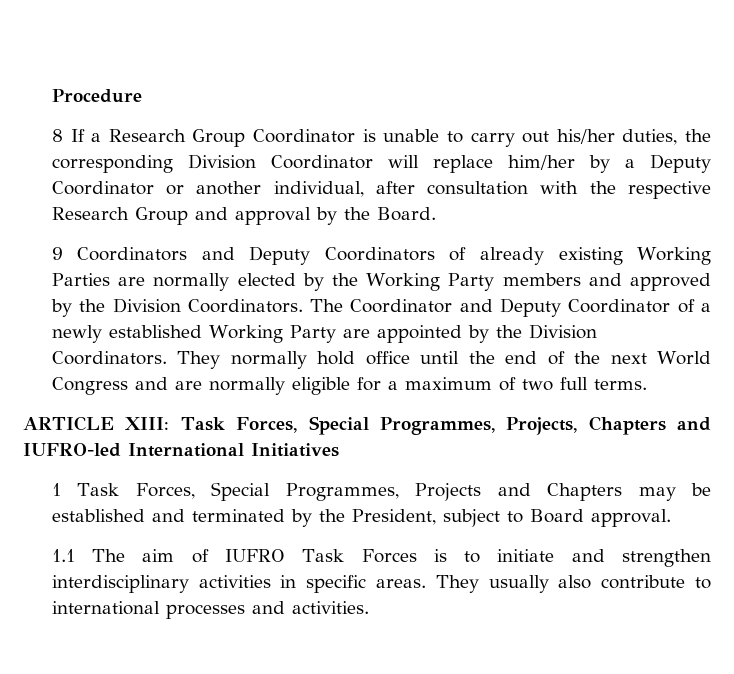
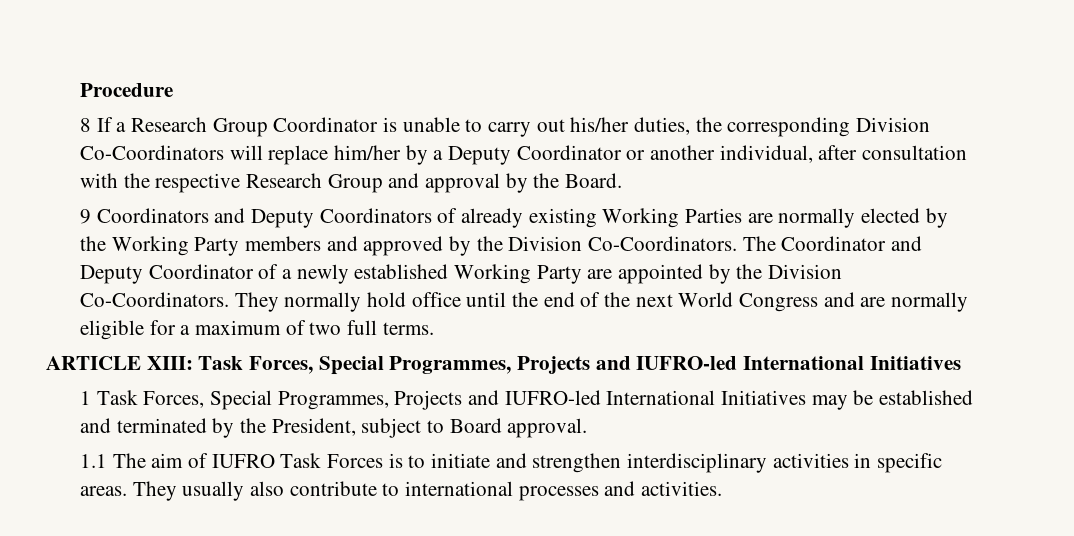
- 8 If a Research Group Coordinator is unable to carry out his/her duties, the corresponding Division Coordinator will replace him/her by a Deputy Coordinator or another individual, after consultation with the respective Research Group and approval by the Board.
+ 8 If a Research Group Coordinator is unable to carry out his/her duties, the corresponding Division Co-Coordinators will replace him/her by a Deputy Coordinator or another individual, after consultation with the respective Research Group and approval by the Board.
- 9 Coordinators and Deputy Coordinators of already existing Working Parties are normally elected by the Working Party members and approved by the Division Coordinators.
+ 9 Coordinators and Deputy Coordinators of already existing Working Parties are normally elected by the Working Party members and approved by the Division Co-Coordinators.
- The Coordinator and Deputy Coordinator of a newly established Working Party are appointed by the Division Coordinators.
+ The Coordinator and Deputy Coordinator of a newly established Working Party are appointed by the Division Co-Coordinators.
- ARTICLE XIII: Task Forces, Special Programmes, Projects, Chapters and IUFRO-led International Initiatives
+ ARTICLE XIII: Task Forces, Special Programmes, Projects and IUFRO-led International Initiatives
- 1 Task Forces, Special Programmes, Projects and Chapters may be established and terminated by the President, subject to Board approval.
+ 1 Task Forces, Special Programmes, Projects and IUFRO-led International Initiatives may be established and terminated by the President, subject to Board approval.

